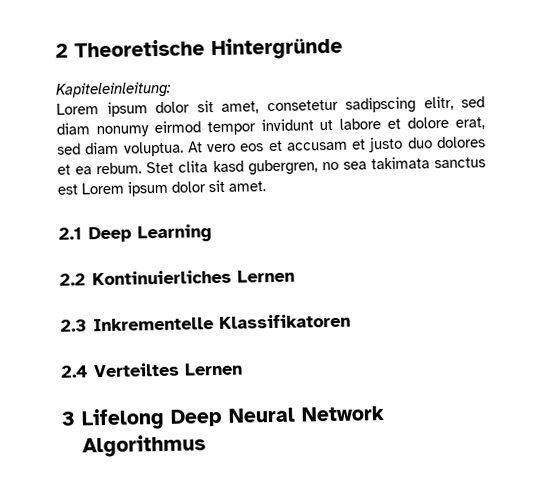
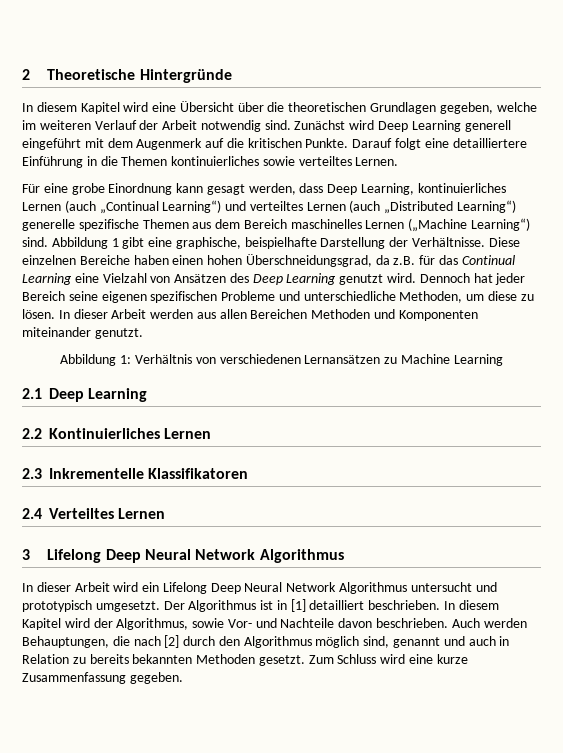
- Kapiteleinleitung:
- Lorem ipsum dolor sit amet, consetetur sadipscing elitr, sed diam nonumy eirmod tempor invidunt ut labore et dolore erat, sed diam voluptua. At vero eos et accusam et justo duo dolores et ea rebum. Stet clita kasd gubergren, no sea takimata sanctus est Lorem ipsum dolor sit amet.
+ In diesem Kapitel wird eine Übersicht über die theoretischen Grundlagen gegeben, welche im weiteren Verlauf der Arbeit notwendig sind. Zunächst wird Deep Learning generell eingeführt mit dem Augenmerk auf die kritischen Punkte. Darauf folgt eine detailliertere Einführung in die Themen kontinuierliches sowie verteiltes Lernen.
+ Für eine grobe Einordnung kann gesagt werden, dass Deep Learning, kontinuierliches Lernen (auch „Continual Learning“) und verteiltes Lernen (auch „Distributed Learning“) generelle spezifische Themen aus dem Bereich maschinelles Lernen („Machine Learning“) sind. Abbildung 1 gibt eine graphische, beispielhafte Darstellung der Verhältnisse. Diese einzelnen Bereiche haben einen hohen Überschneidungsgrad, da z.B. für das Continual Learning eine Vielzahl von Ansätzen des Deep Learning genutzt wird. Dennoch hat jeder Bereich seine eigenen spezifischen Probleme und unterschiedliche Methoden, um diese zu lösen. In dieser Arbeit werden aus allen Bereichen Methoden und Komponenten miteinander genutzt.
+ Abbildung 1: Verhältnis von verschiedenen Lernansätzen zu Machine Learning
+ In dieser Arbeit wird ein Lifelong Deep Neural Network Algorithmus untersucht und prototypisch umgesetzt. Der Algorithmus ist in [1] detailliert beschrieben. In diesem Kapitel wird der Algorithmus, sowie Vor- und Nachteile davon beschrieben. Auch werden Behauptungen, die nach [2] durch den Algorithmus möglich sind, genannt und auch in Relation zu bereits bekannten Methoden gesetzt. Zum Schluss wird eine kurze Zusammenfassung gegeben.

